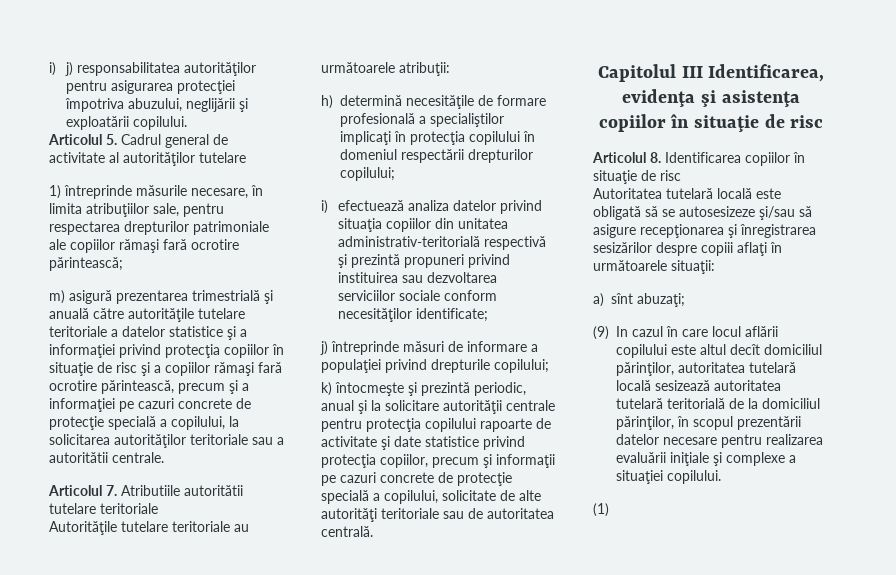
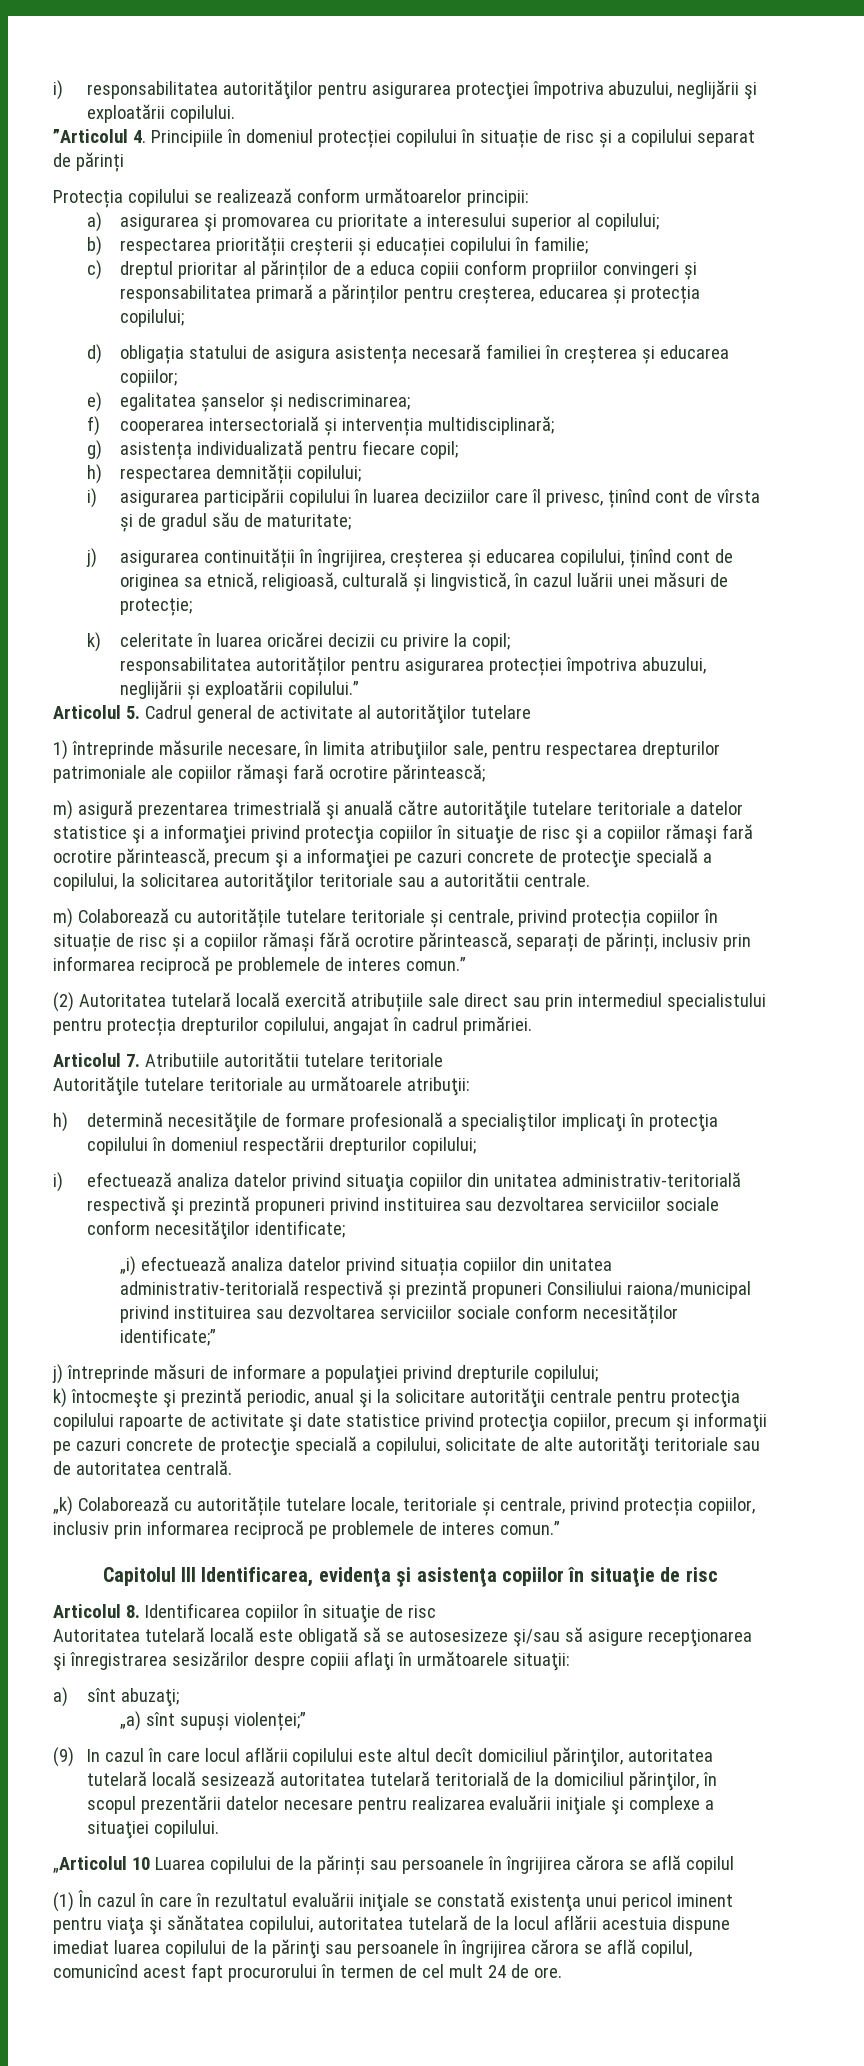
- i) j) responsabilitatea autorităţilor pentru asigurarea protecţiei împotriva abuzului, neglijării şi exploatării copilului.
+ i) responsabilitatea autorităţilor pentru asigurarea protecţiei împotriva abuzului, neglijării şi exploatării copilului.
+ ”Articolul 4. Principiile în domeniul protecției copilului în situație de risc și a copilului separat de părinți
+ Protecția copilului se realizează conform următoarelor principii:
+ a) asigurarea şi promovarea cu prioritate a interesului superior al copilului;
+ b) respectarea priorității creșterii și educației copilului în familie;
+ c) dreptul prioritar al părinților de a educa copiii conform propriilor convingeri și responsabilitatea primară a părinților pentru creșterea, educarea și protecția copilului;
+ d) obligația statului de asigura asistența necesară familiei în creșterea și educarea copiilor;
+ e) egalitatea șanselor și nediscriminarea;
+ f) cooperarea intersectorială și intervenția multidisciplinară;
+ g) asistența individualizată pentru fiecare copil;
+ h) respectarea demnității copilului;
+ i) asigurarea participării copilului în luarea deciziilor care îl privesc, ținînd cont de vîrsta și de gradul său de maturitate;
+ j) asigurarea continuității în îngrijirea, creșterea și educarea copilului, ținînd cont de originea sa etnică, religioasă, culturală și lingvistică, în cazul luării unei măsuri de protecție;
+ k) celeritate în luarea oricărei decizii cu privire la copil;
+ responsabilitatea autorităților pentru asigurarea protecției împotriva abuzului, neglijării și exploatării copilului.”
+ m) Colaborează cu autoritățile tutelare teritoriale și centrale, privind protecția copiilor în situație de risc și a copiilor rămași fără ocrotire părintească, separați de părinți, inclusiv prin informarea reciprocă pe problemele de interes comun.”
+ (2) Autoritatea tutelară locală exercită atribuțiile sale direct sau prin intermediul specialistului pentru protecția drepturilor copilului, angajat în cadrul primăriei.
+ „i) efectuează analiza datelor privind situația copiilor din unitatea administrativ-teritorială respectivă și prezintă propuneri Consiliului raiona/municipal privind instituirea sau dezvoltarea serviciilor sociale conform necesităților identificate;”
+ „k) Colaborează cu autoritățile tutelare locale, teritoriale și centrale, privind protecția copiilor, inclusiv prin informarea reciprocă pe problemele de interes comun.”
+ „a) sînt supuși violenței;”
- (1)
+ „Articolul 10 Luarea copilului de la părinți sau persoanele în îngrijirea cărora se află copilul
+ (1) În cazul în care în rezultatul evaluării iniţiale se constată existenţa unui pericol iminent pentru viaţa şi sănătatea copilului, autoritatea tutelară de la locul aflării acestuia dispune imediat luarea copilului de la părinţi sau persoanele în îngrijirea cărora se află copilul, comunicînd acest fapt procurorului în termen de cel mult 24 de ore.

